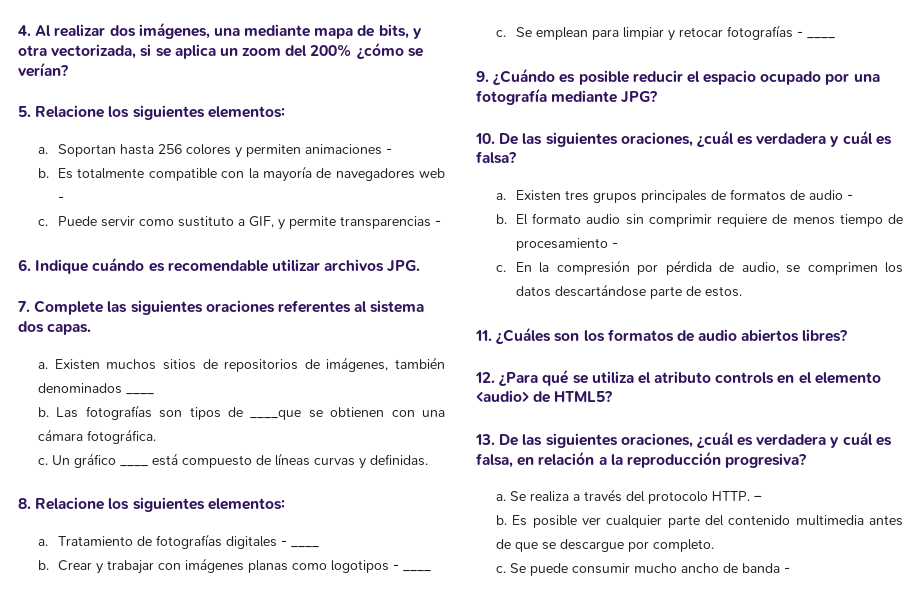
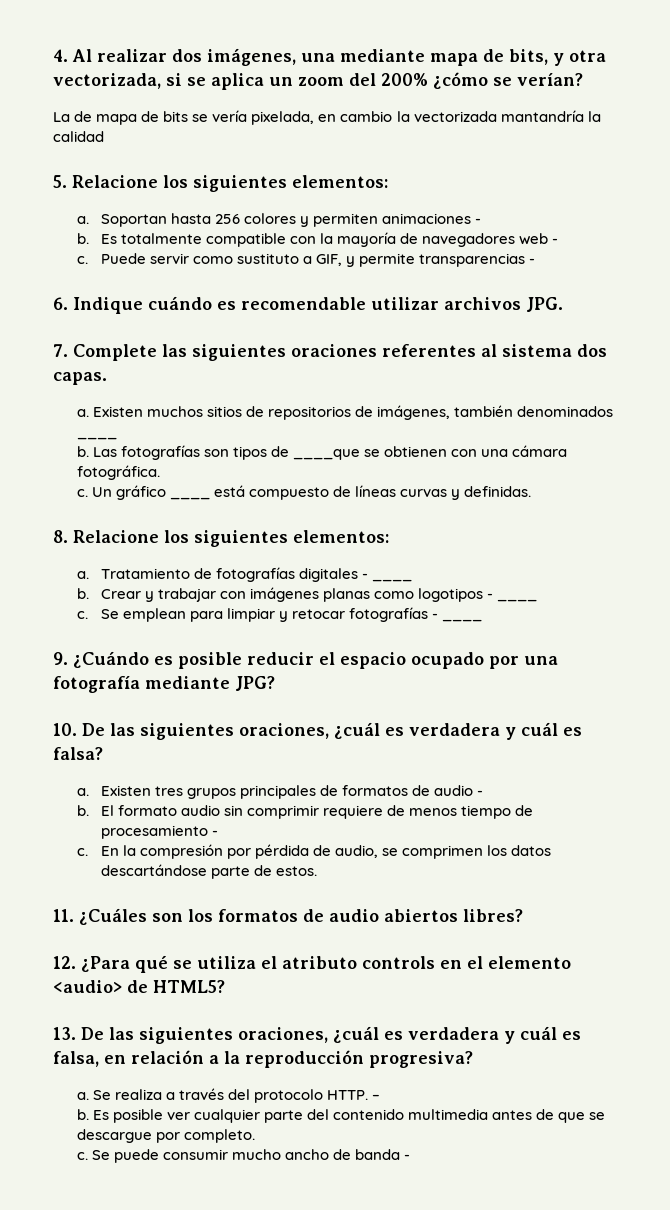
+ La de mapa de bits se vería pixelada, en cambio la vectorizada mantandría la calidad

